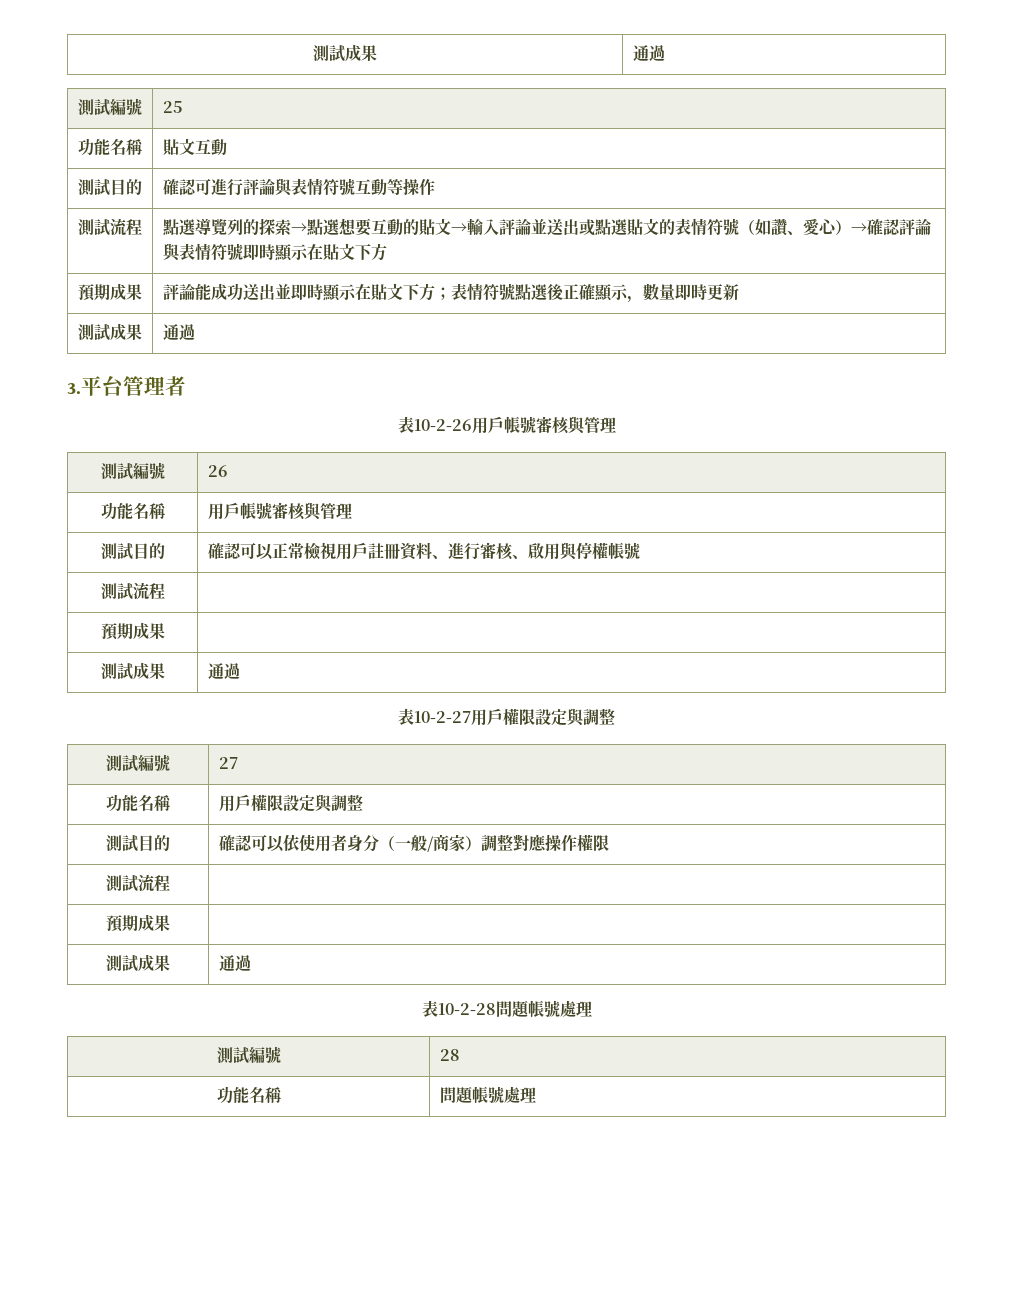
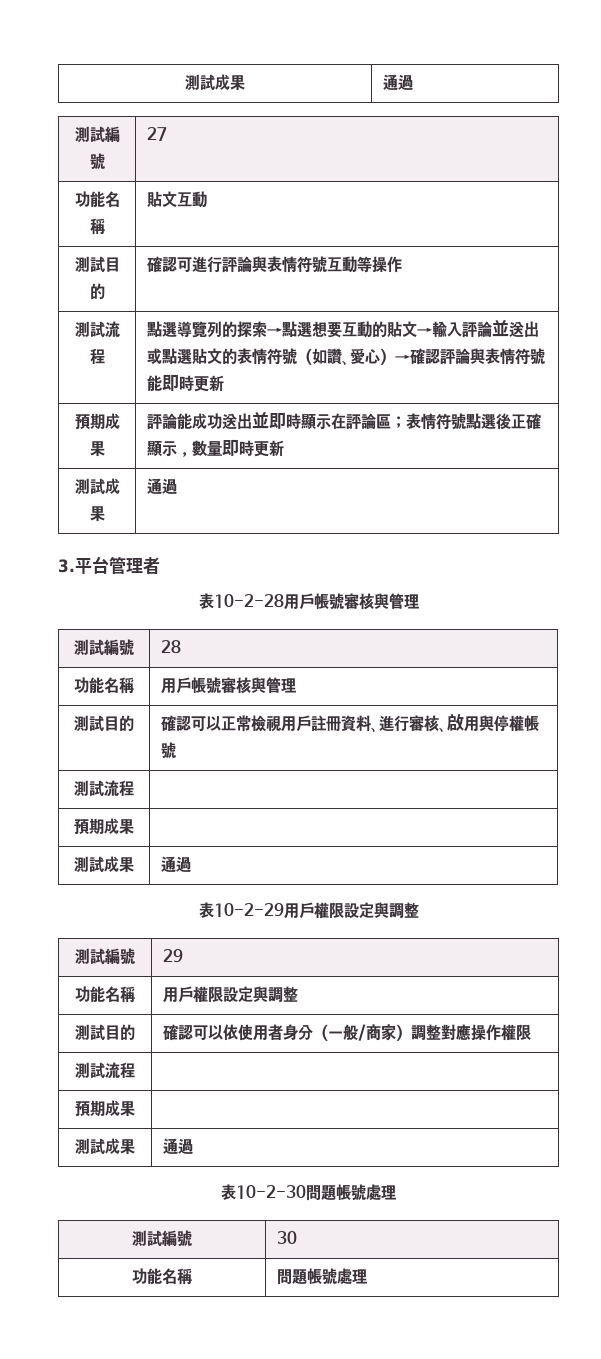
- 測試編號 | 25
+ 測試編號 | 27
- 測試流程 | 點選導覽列的探索→點選想要互動的貼文→輸入評論並送出或點選貼文的表情符號（如讚、愛心）→確認評論與表情符號即時顯示在貼文下方
+ 測試流程 | 點選導覽列的探索→點選想要互動的貼文→輸入評論並送出或點選貼文的表情符號（如讚、愛心）→確認評論與表情符號能即時更新
- 預期成果 | 評論能成功送出並即時顯示在貼文下方；表情符號點選後正確顯示，數量即時更新
+ 預期成果 | 評論能成功送出並即時顯示在評論區；表情符號點選後正確顯示，數量即時更新
- 表10-2-26用戶帳號審核與管理
+ 表10-2-28用戶帳號審核與管理
- 測試編號 | 26
+ 測試編號 | 28
- 表10-2-27用戶權限設定與調整
+ 表10-2-29用戶權限設定與調整
- 測試編號 | 27
+ 測試編號 | 29
- 表10-2-28問題帳號處理
+ 表10-2-30問題帳號處理
- 測試編號 | 28
+ 測試編號 | 30

